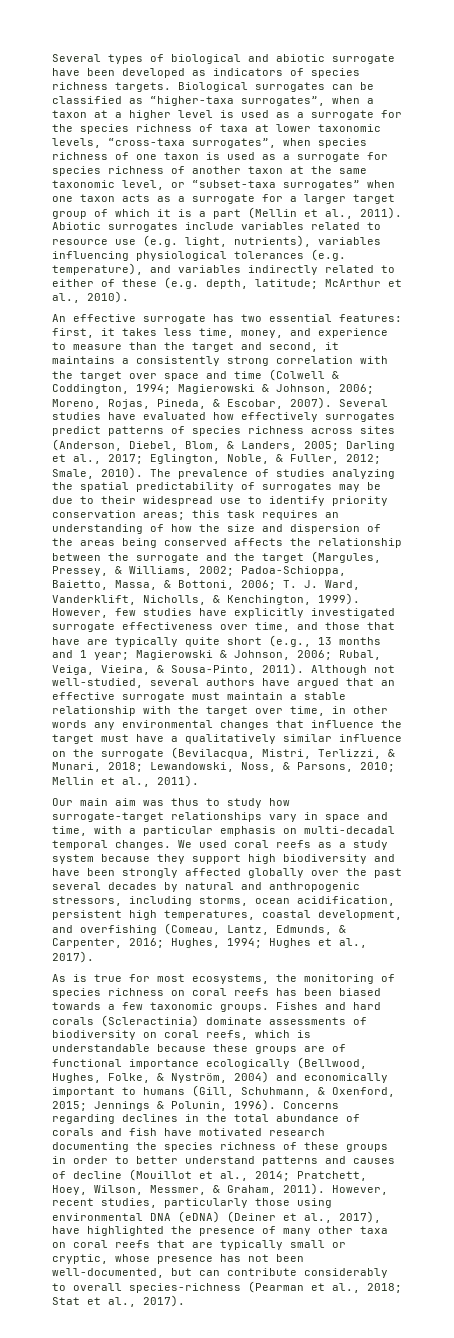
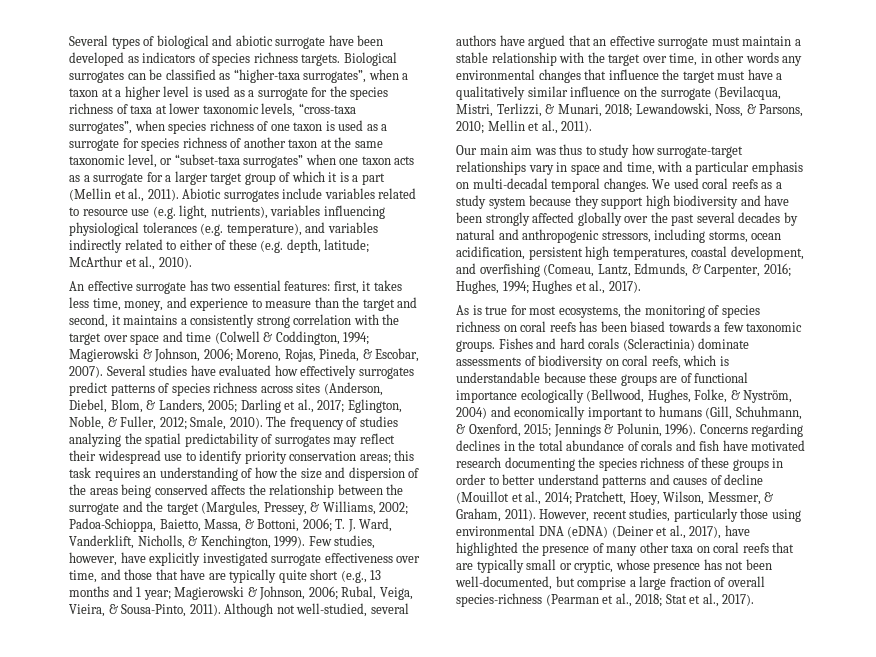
- The prevalence of studies analyzing the spatial predictability of surrogates may be due to their widespread use to identify priority conservation areas;
+ The frequency of studies analyzing the spatial predictability of surrogates may reflect their widespread use to identify priority conservation areas;
- However, few studies have explicitly investigated surrogate effectiveness over time, and those that have are typically quite short (e.g., 13 months and 1 year; Magierowski & Johnson, 2006; Rubal, Veiga, Vieira, & Sousa-Pinto, 2011).
+ Few studies, however, have explicitly investigated surrogate effectiveness over time, and those that have are typically quite short (e.g., 13 months and 1 year; Magierowski & Johnson, 2006; Rubal, Veiga, Vieira, & Sousa-Pinto, 2011).
- However, recent studies, particularly those using environmental DNA (eDNA) (Deiner et al., 2017), have highlighted the presence of many other taxa on coral reefs that are typically small or cryptic, whose presence has not been well-documented, but can contribute considerably to overall species-richness (Pearman et al., 2018; Stat et al., 2017).
+ However, recent studies, particularly those using environmental DNA (eDNA) (Deiner et al., 2017), have highlighted the presence of many other taxa on coral reefs that are typically small or cryptic, whose presence has not been well-documented, but comprise a large fraction of overall species-richness (Pearman et al., 2018; Stat et al., 2017).

